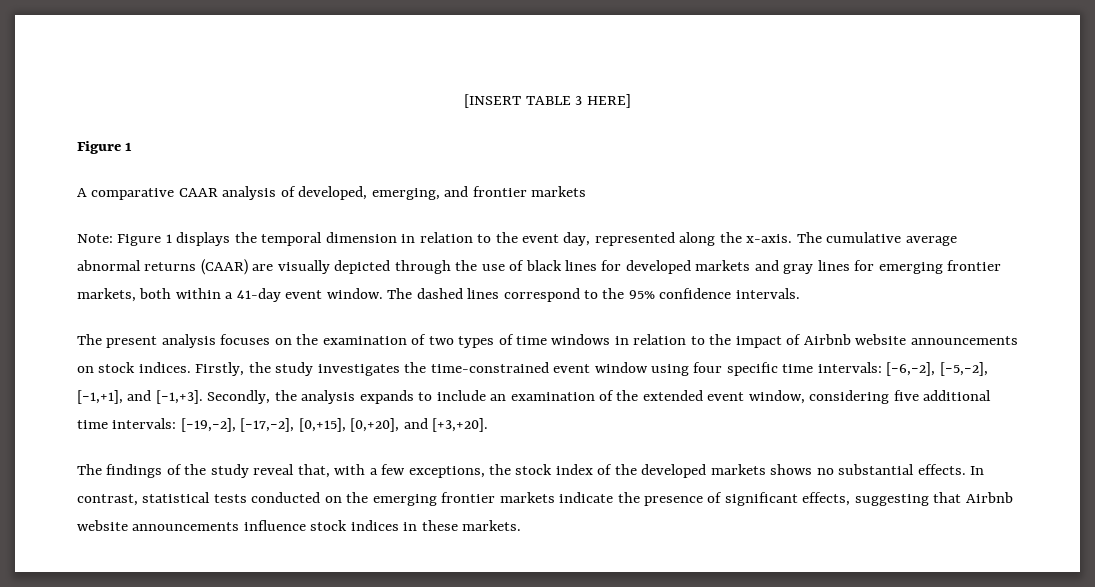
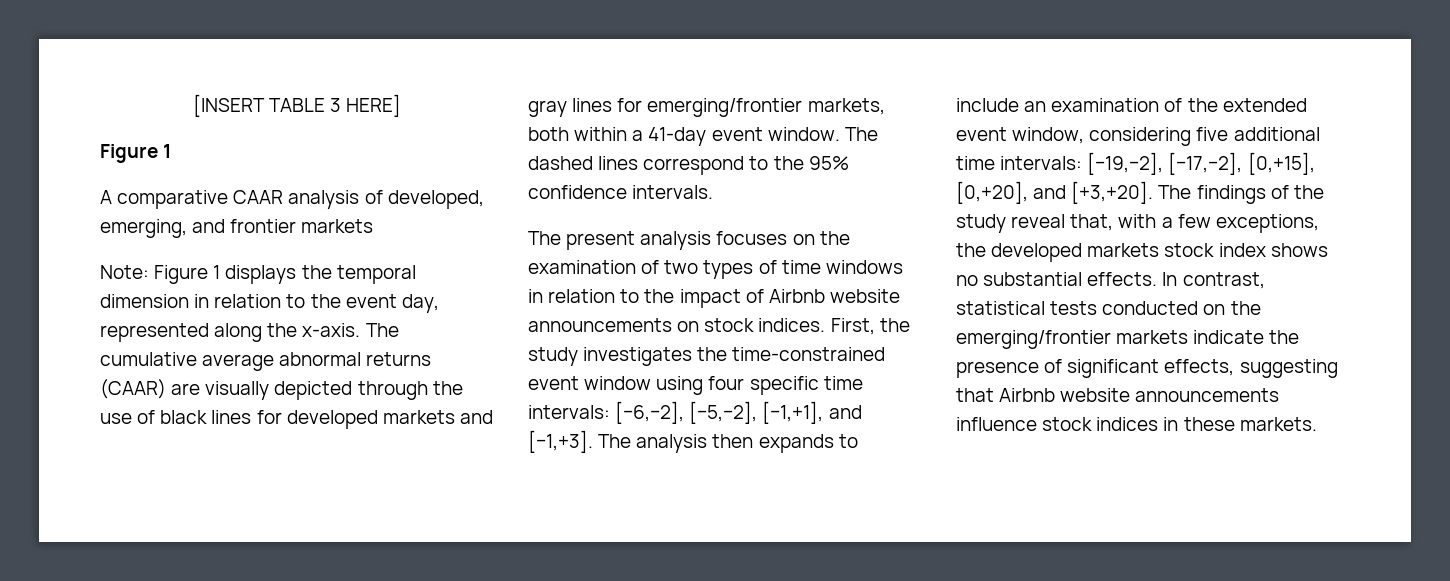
- The cumulative average abnormal returns (CAAR) are visually depicted through the use of black lines for developed markets and gray lines for emerging frontier markets, both within a 41-day event window.
+ The cumulative average abnormal returns (CAAR) are visually depicted through the use of black lines for developed markets and gray lines for emerging/frontier markets, both within a 41-day event window.
- Firstly, the study investigates the time-constrained event window using four specific time intervals: [−6,−2], [−5,−2], [−1,+1], and [−1,+3].
+ First, the study investigates the time-constrained event window using four specific time intervals: [−6,−2], [−5,−2], [−1,+1], and [−1,+3].
- Secondly, the analysis expands to include an examination of the extended event window, considering five additional time intervals: [−19,−2], [−17,−2], [0,+15], [0,+20], and [+3,+20].
- The findings of the study reveal that, with a few exceptions, the stock index of the developed markets shows no substantial effects.
+ The analysis then expands to include an examination of the extended event window, considering five additional time intervals: [−19,−2], [−17,−2], [0,+15], [0,+20], and [+3,+20]. The findings of the study reveal that, with a few exceptions, the developed markets stock index shows no substantial effects.
- In contrast, statistical tests conducted on the emerging frontier markets indicate the presence of significant effects, suggesting that Airbnb website announcements influence stock indices in these markets.
+ In contrast, statistical tests conducted on the emerging/frontier markets indicate the presence of significant effects, suggesting that Airbnb website announcements influence stock indices in these markets.

